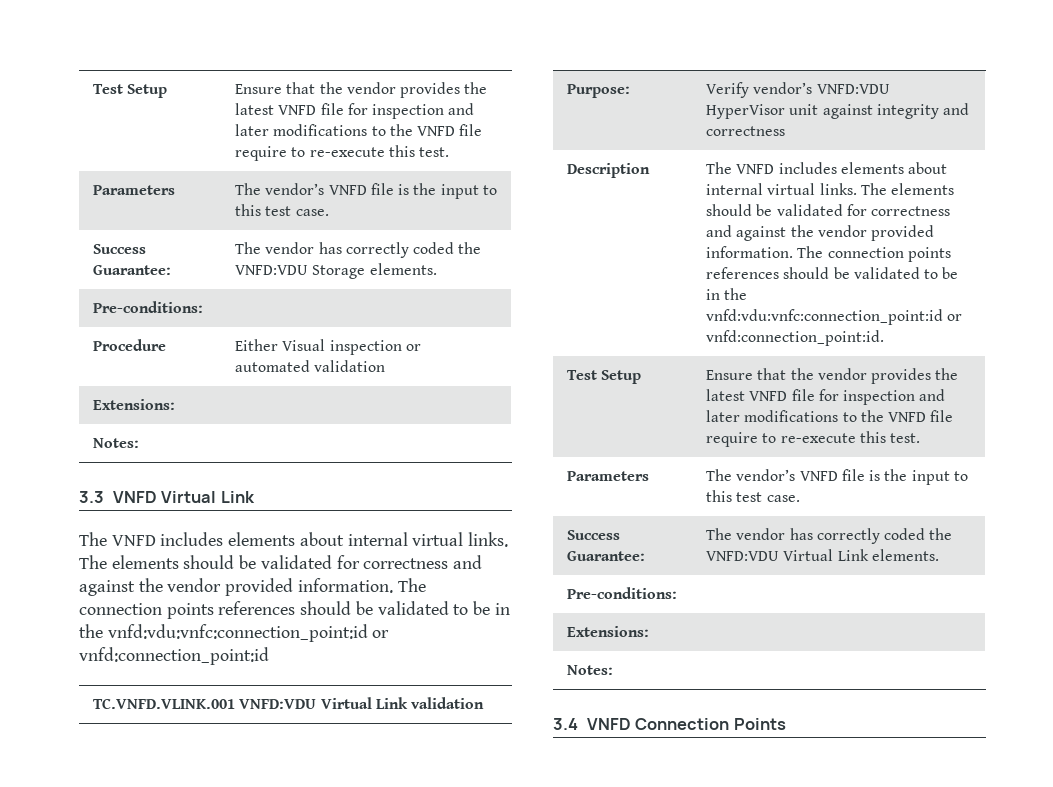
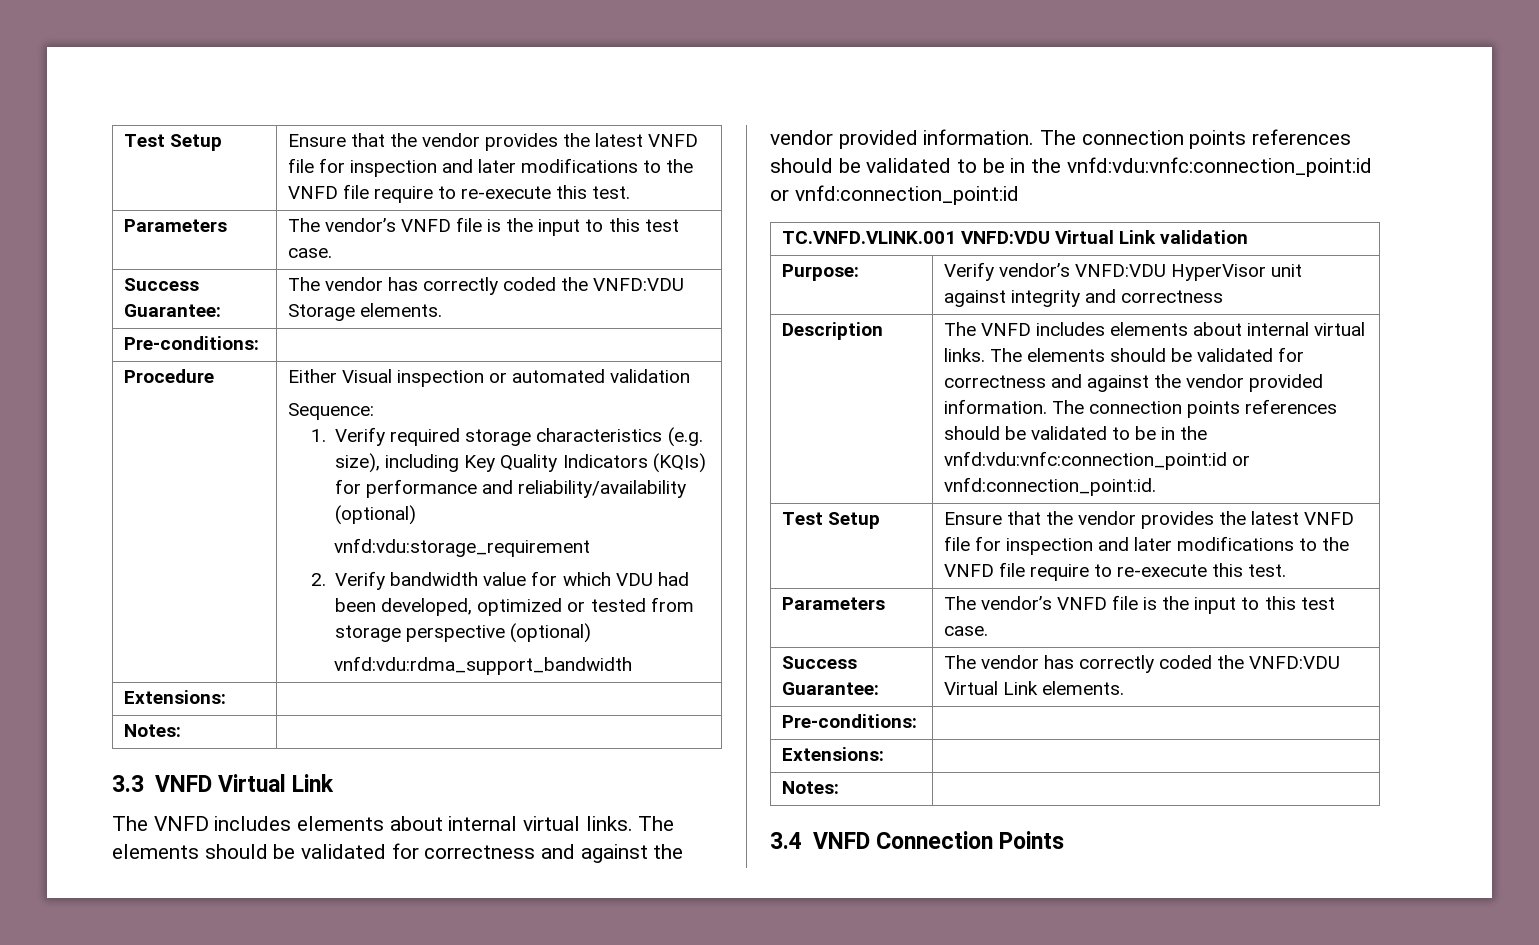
+ Sequence:
+ 1. Verify required storage characteristics (e.g. size), including Key Quality Indicators (KQIs) for performance and reliability/availability (optional)
+ vnfd:vdu:storage_requirement
+ 2. Verify bandwidth value for which VDU had been developed, optimized or tested from storage perspective (optional)
+ vnfd:vdu:rdma_support_bandwidth

